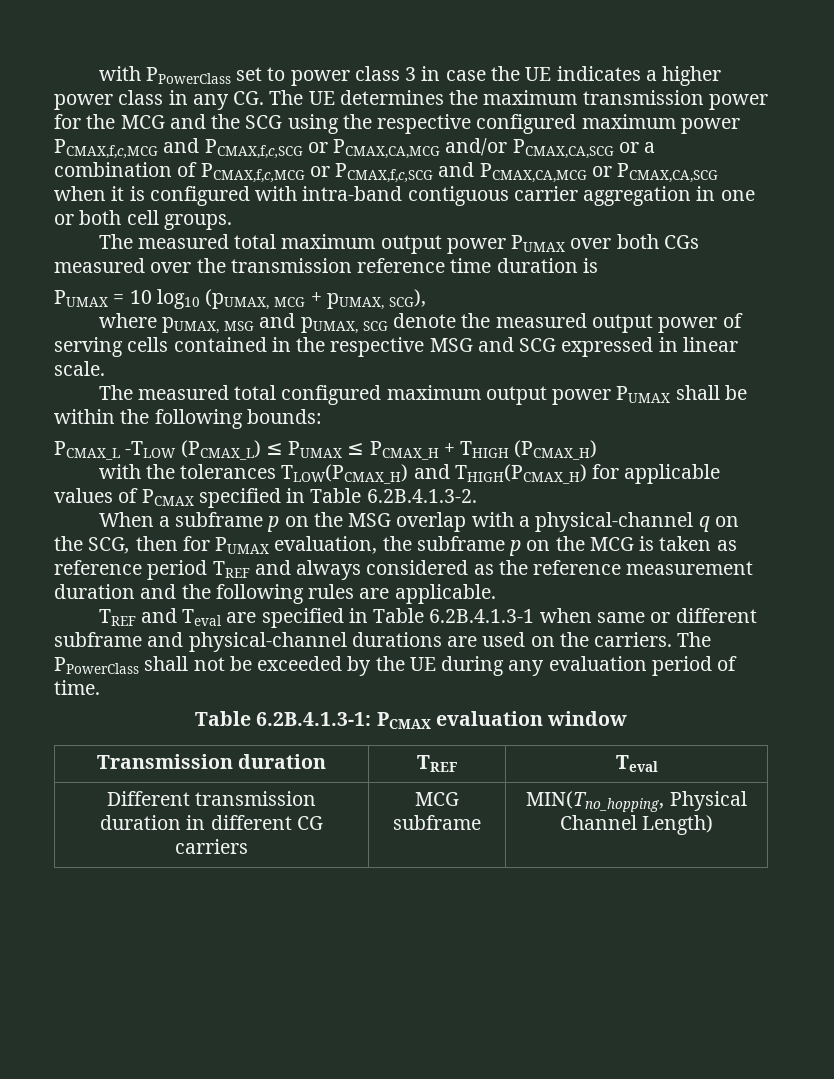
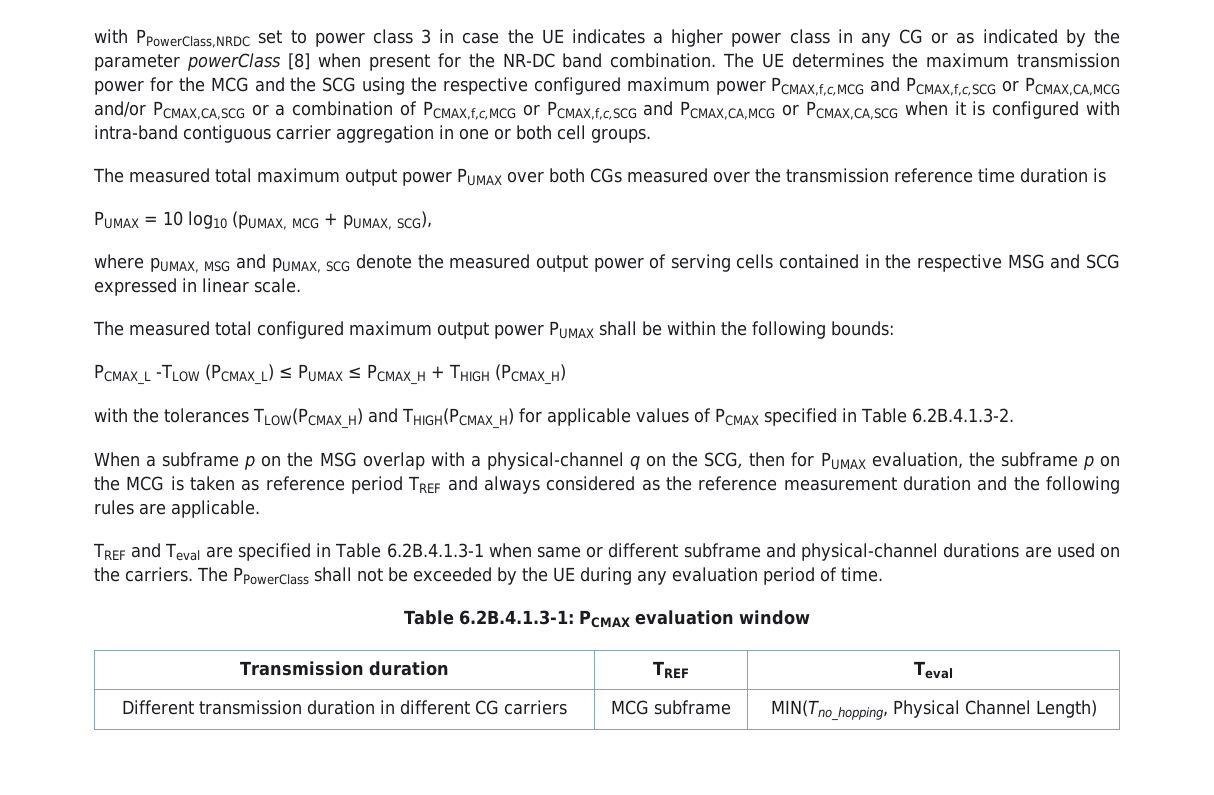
- with PPowerClass set to power class 3 in case the UE indicates a higher power class in any CG. The UE determines the maximum transmission power for the MCG and the SCG using the respective configured maximum power PCMAX,f,c,MCG and PCMAX,f,c,SCG or PCMAX,CA,MCG and/or PCMAX,CA,SCG or a combination of PCMAX,f,c,MCG or PCMAX,f,c,SCG and PCMAX,CA,MCG or PCMAX,CA,SCG when it is configured with intra-band contiguous carrier aggregation in one or both cell groups.
+ with PPowerClass,NRDC set to power class 3 in case the UE indicates a higher power class in any CG or as indicated by the parameter powerClass [8] when present for the NR-DC band combination. The UE determines the maximum transmission power for the MCG and the SCG using the respective configured maximum power PCMAX,f,c,MCG and PCMAX,f,c,SCG or PCMAX,CA,MCG and/or PCMAX,CA,SCG or a combination of PCMAX,f,c,MCG or PCMAX,f,c,SCG and PCMAX,CA,MCG or PCMAX,CA,SCG when it is configured with intra-band contiguous carrier aggregation in one or both cell groups.

